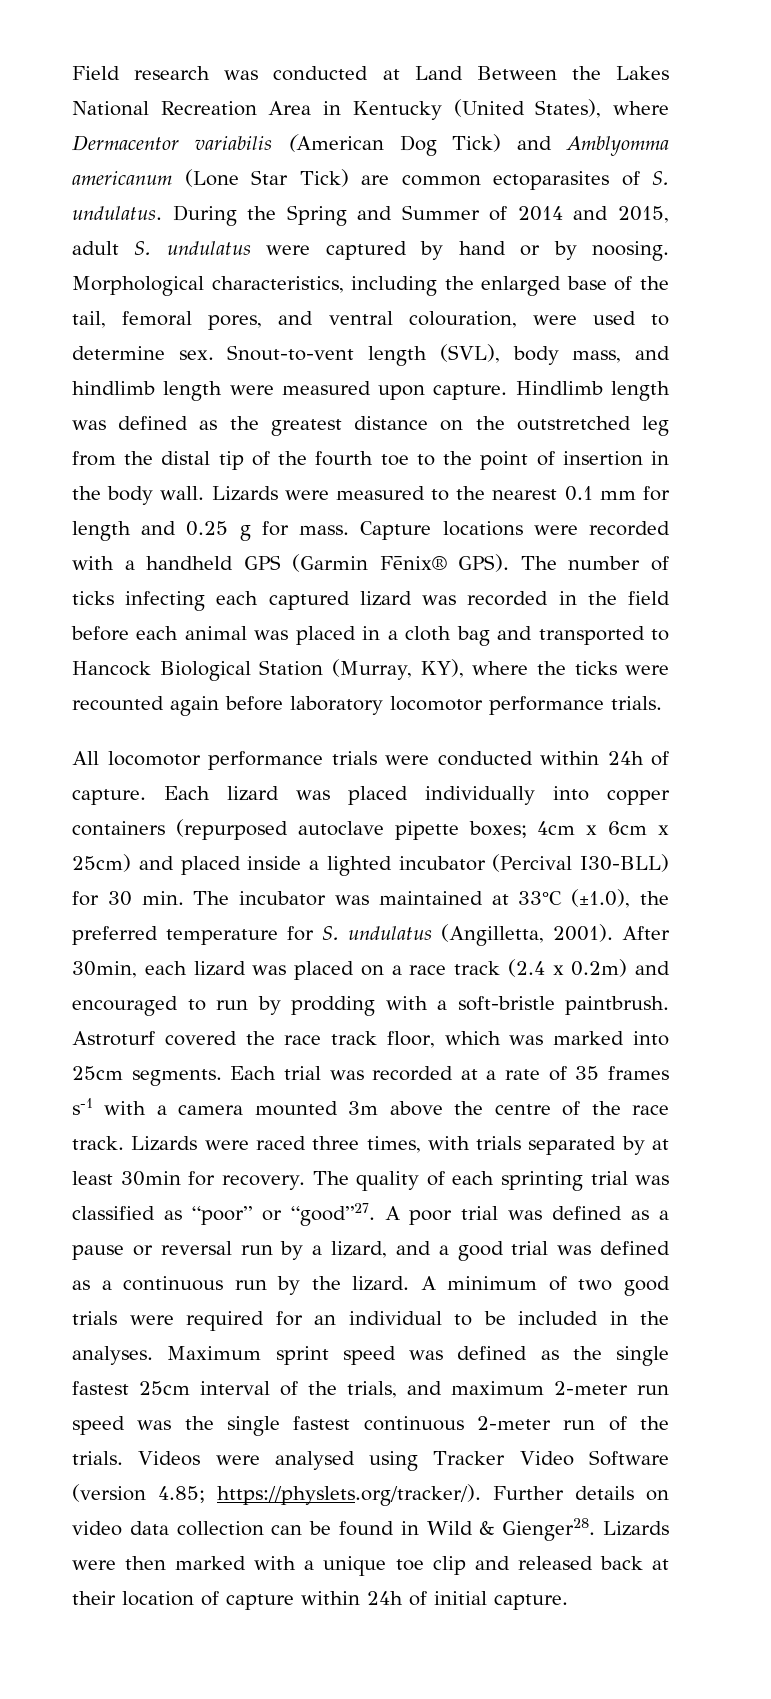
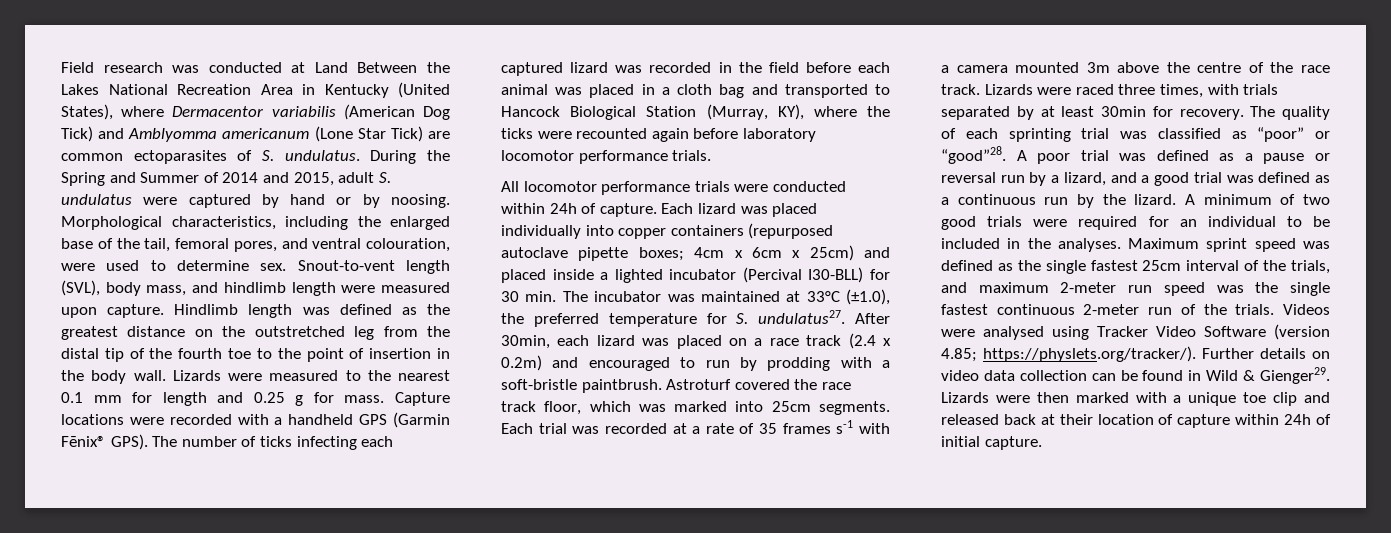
- Each lizard was placed individually into copper containers (repurposed autoclave pipette boxes; 4cm x 6cm x 25cm) and placed inside a lighted incubator (Percival I30-BLL) for 30 min. The incubator was maintained at 33°C (±1.0), the preferred temperature for S. undulatus (Angilletta, 2001).
+ Each lizard was placed individually into copper containers (repurposed autoclave pipette boxes; 4cm x 6cm x 25cm) and placed inside a lighted incubator (Percival I30-BLL) for 30 min. The incubator was maintained at 33°C (±1.0), the preferred temperature for S. undulatus27.
- The quality of each sprinting trial was classified as “poor” or “good”27.
+ The quality of each sprinting trial was classified as “poor” or “good”28.
- Videos were analysed using Tracker Video Software (version 4.85; https://physlets.org/tracker/). Further details on video data collection can be found in Wild & Gienger28.
+ Videos were analysed using Tracker Video Software (version 4.85; https://physlets.org/tracker/). Further details on video data collection can be found in Wild & Gienger29.

